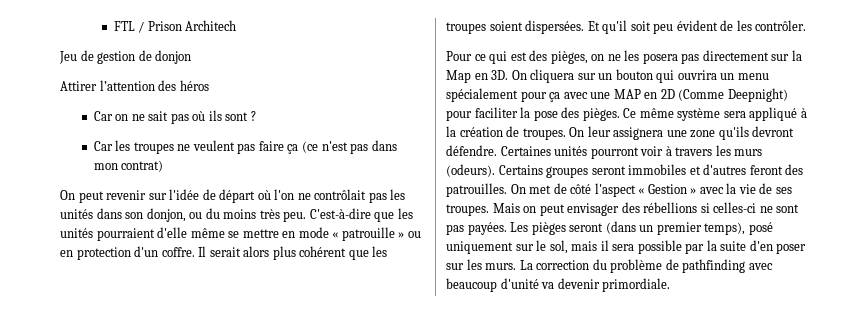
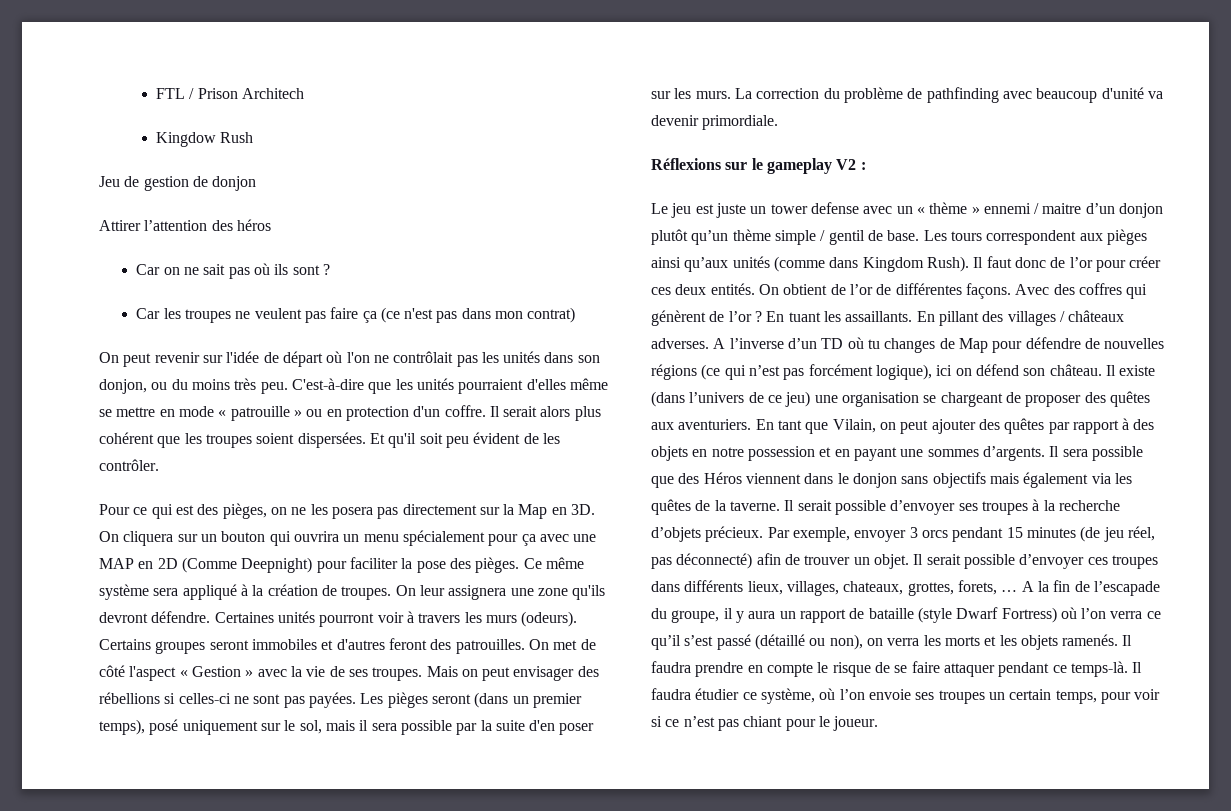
+ Kingdow Rush
- C'est-à-dire que les unités pourraient d'elle même se mettre en mode « patrouille » ou en protection d'un coffre.
+ C'est-à-dire que les unités pourraient d'elles même se mettre en mode « patrouille » ou en protection d'un coffre.
+ Réflexions sur le gameplay V2 :
+ Le jeu est juste un tower defense avec un « thème » ennemi / maitre d’un donjon plutôt qu’un thème simple / gentil de base. Les tours correspondent aux pièges ainsi qu’aux unités (comme dans Kingdom Rush). Il faut donc de l’or pour créer ces deux entités. On obtient de l’or de différentes façons. Avec des coffres qui génèrent de l’or ? En tuant les assaillants. En pillant des villages / châteaux adverses. A l’inverse d’un TD où tu changes de Map pour défendre de nouvelles régions (ce qui n’est pas forcément logique), ici on défend son château. Il existe (dans l’univers de ce jeu) une organisation se chargeant de proposer des quêtes aux aventuriers. En tant que Vilain, on peut ajouter des quêtes par rapport à des objets en notre possession et en payant une sommes d’argents. Il sera possible que des Héros viennent dans le donjon sans objectifs mais également via les quêtes de la taverne. Il serait possible d’envoyer ses troupes à la recherche d’objets précieux. Par exemple, envoyer 3 orcs pendant 15 minutes (de jeu réel, pas déconnecté) afin de trouver un objet. Il serait possible d’envoyer ces troupes dans différents lieux, villages, chateaux, grottes, forets, … A la fin de l’escapade du groupe, il y aura un rapport de bataille (style Dwarf Fortress) où l’on verra ce qu’il s’est passé (détaillé ou non), on verra les morts et les objets ramenés. Il faudra prendre en compte le risque de se faire attaquer pendant ce temps-là. Il faudra étudier ce système, où l’on envoie ses troupes un certain temps, pour voir si ce n’est pas chiant pour le joueur.

